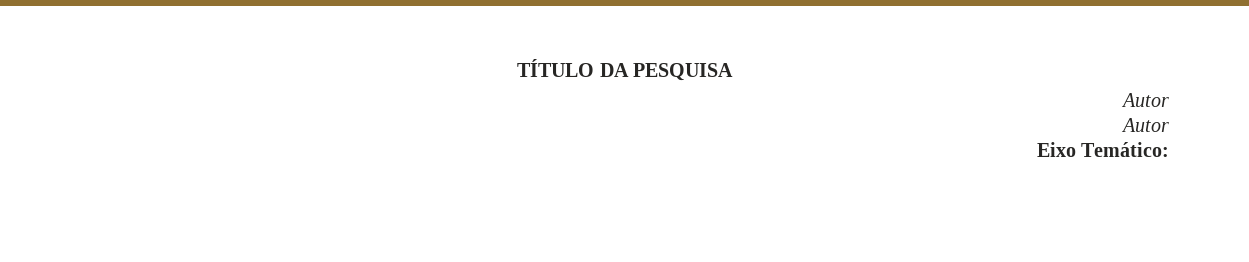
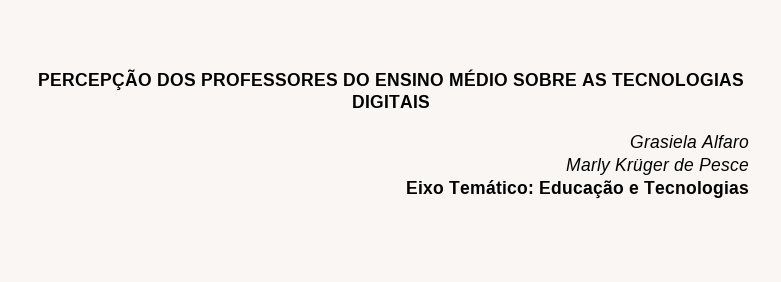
- TÍTULO DA PESQUISA
- Autor
- Autor
+ PERCEPÇÃO DOS PROFESSORES DO ENSINO MÉDIO SOBRE AS TECNOLOGIAS DIGITAIS
+ Grasiela Alfaro
+ Marly Krüger de Pesce
- Eixo Temático:
+ Eixo Temático: Educação e Tecnologias

